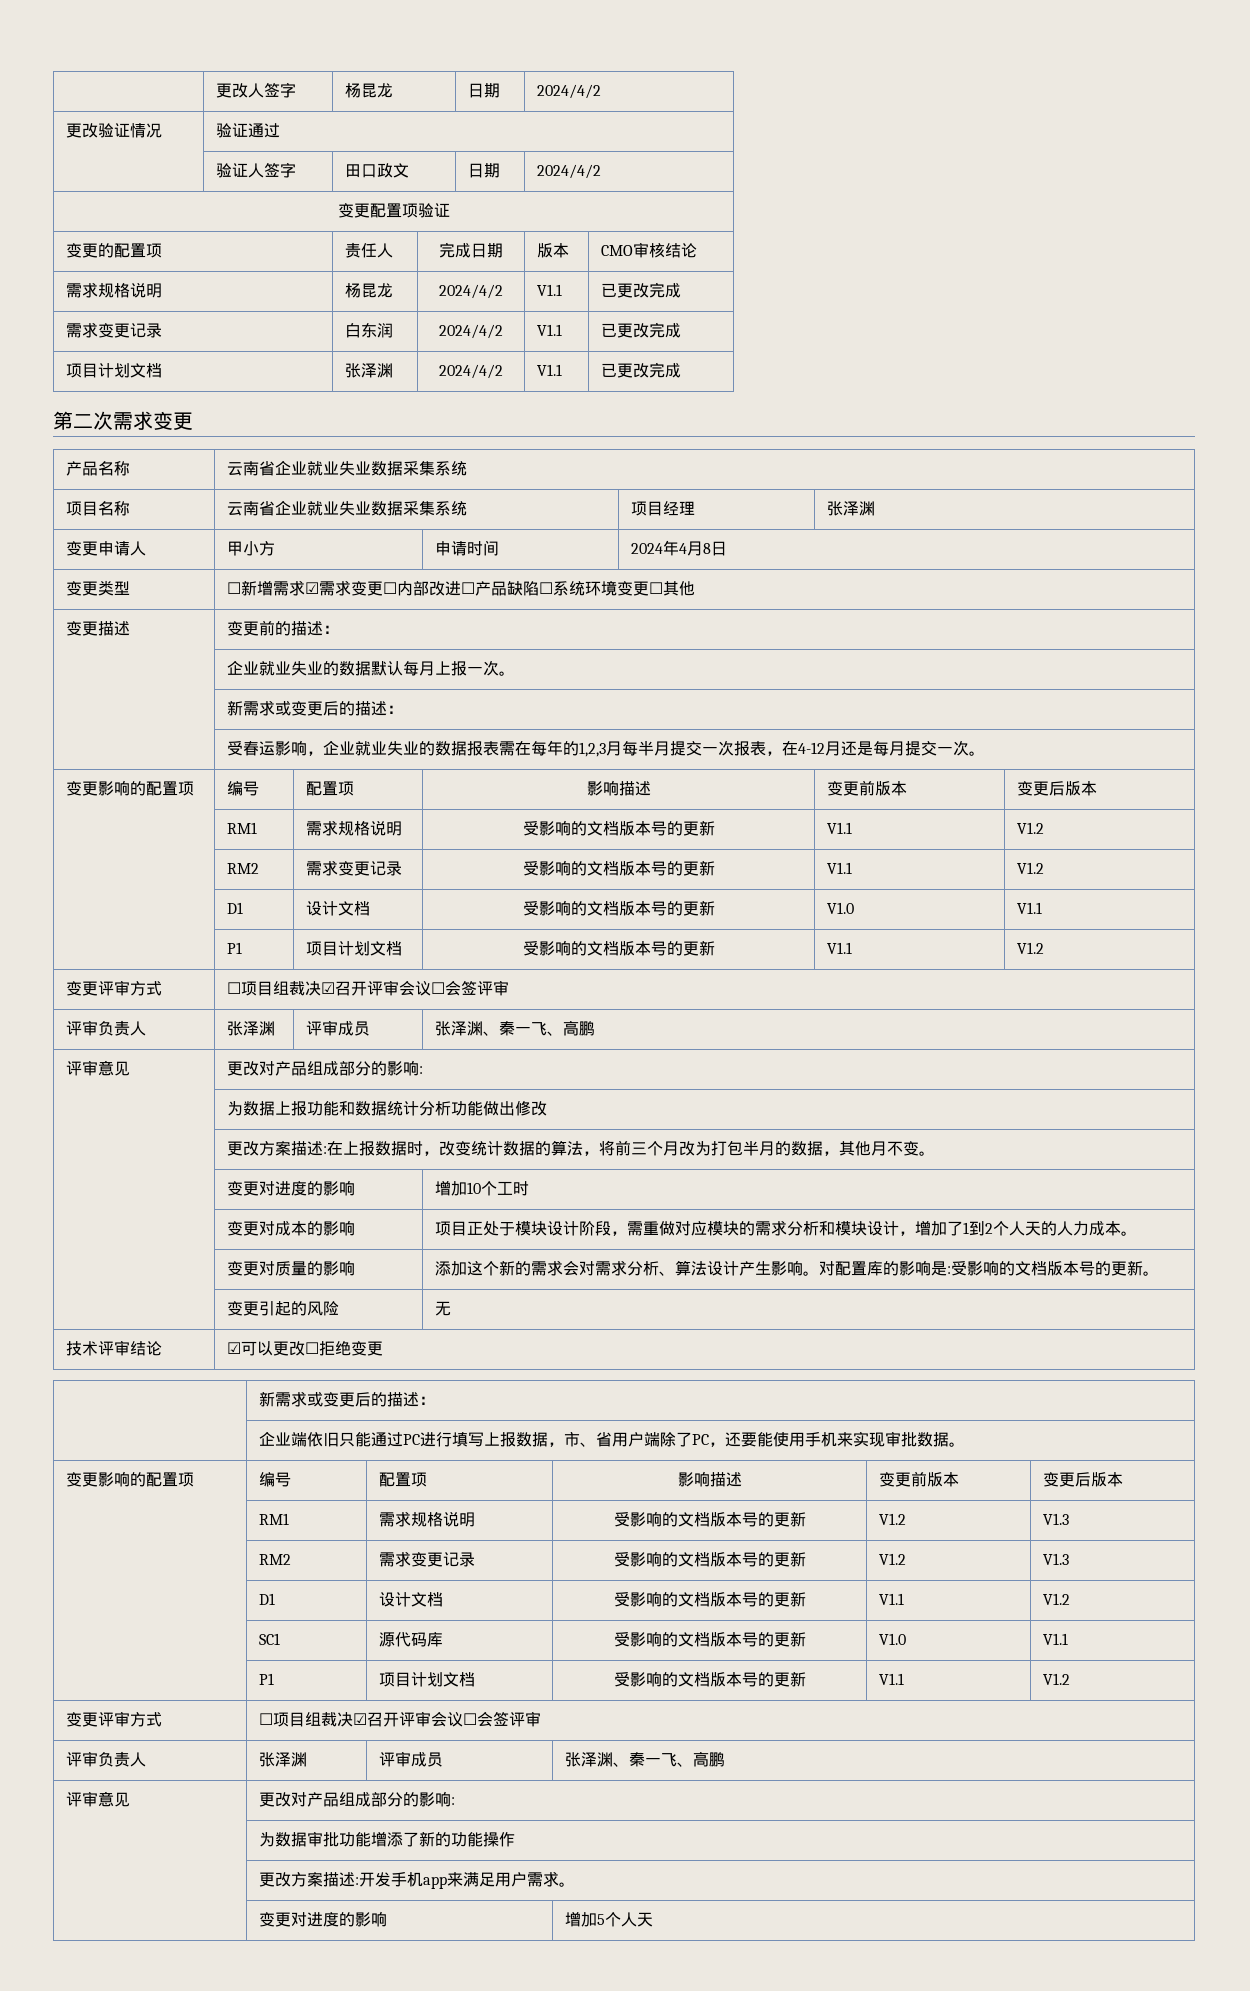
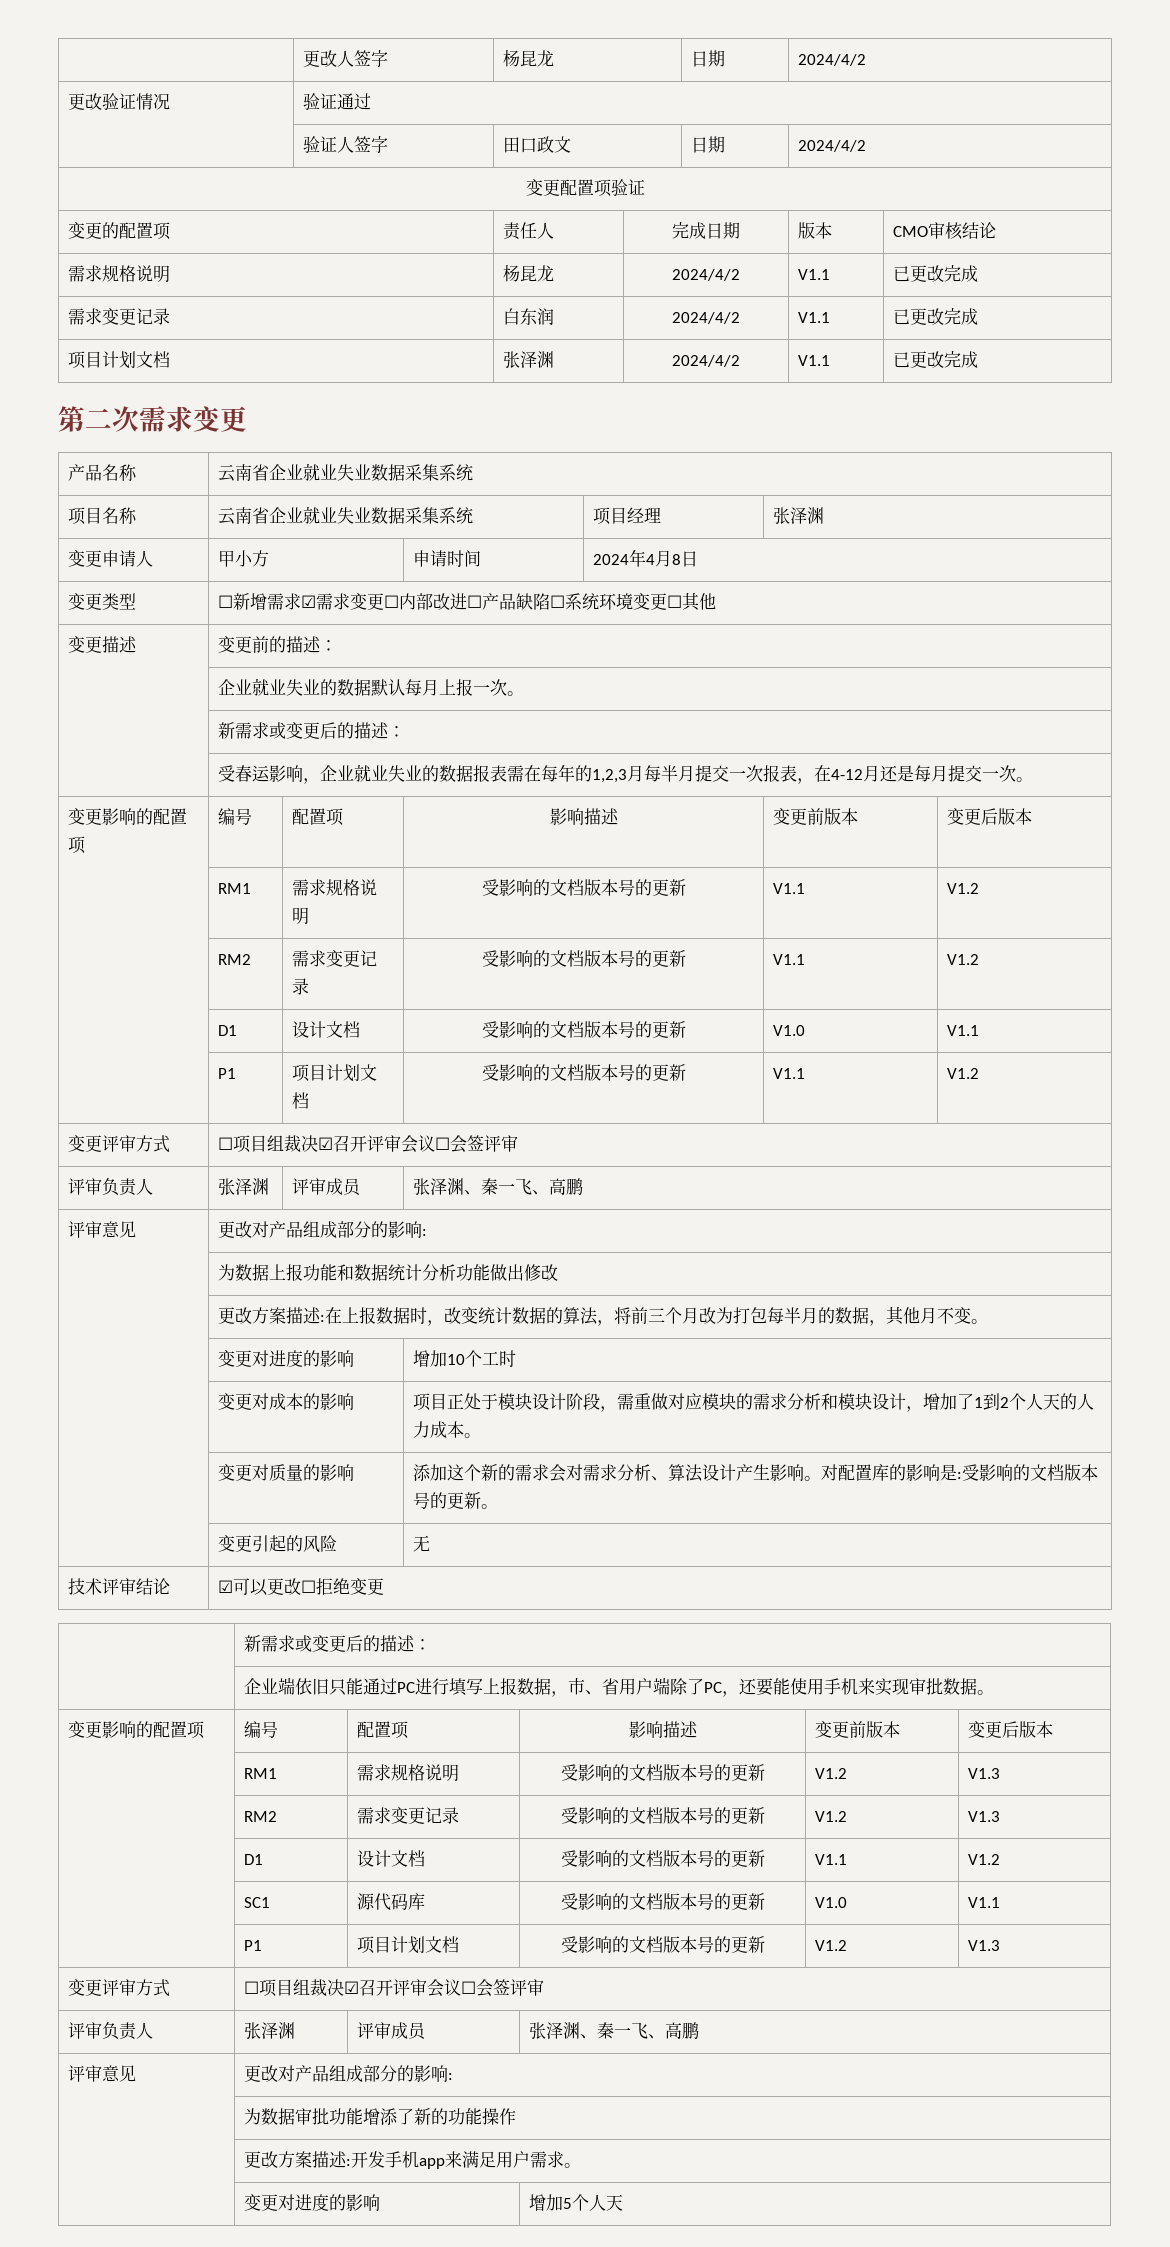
- | 更改方案描述:在上报数据时，改变统计数据的算法，将前三个月改为打包半月的数据，其他月不变。
+ | 更改方案描述:在上报数据时，改变统计数据的算法，将前三个月改为打包每半月的数据，其他月不变。
  | SC1 | 源代码库 | 受影响的文档版本号的更新 | V1.0 | V1.1
- | P1 | 项目计划文档 | 受影响的文档版本号的更新 | V1.1 | V1.2
+ | P1 | 项目计划文档 | 受影响的文档版本号的更新 | V1.2 | V1.3

